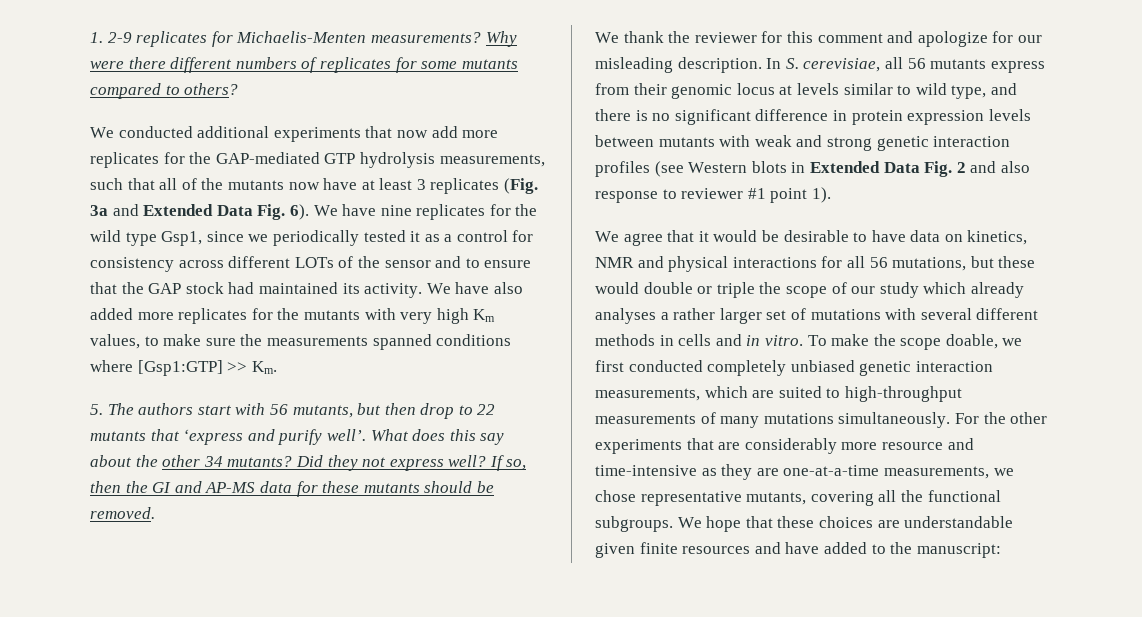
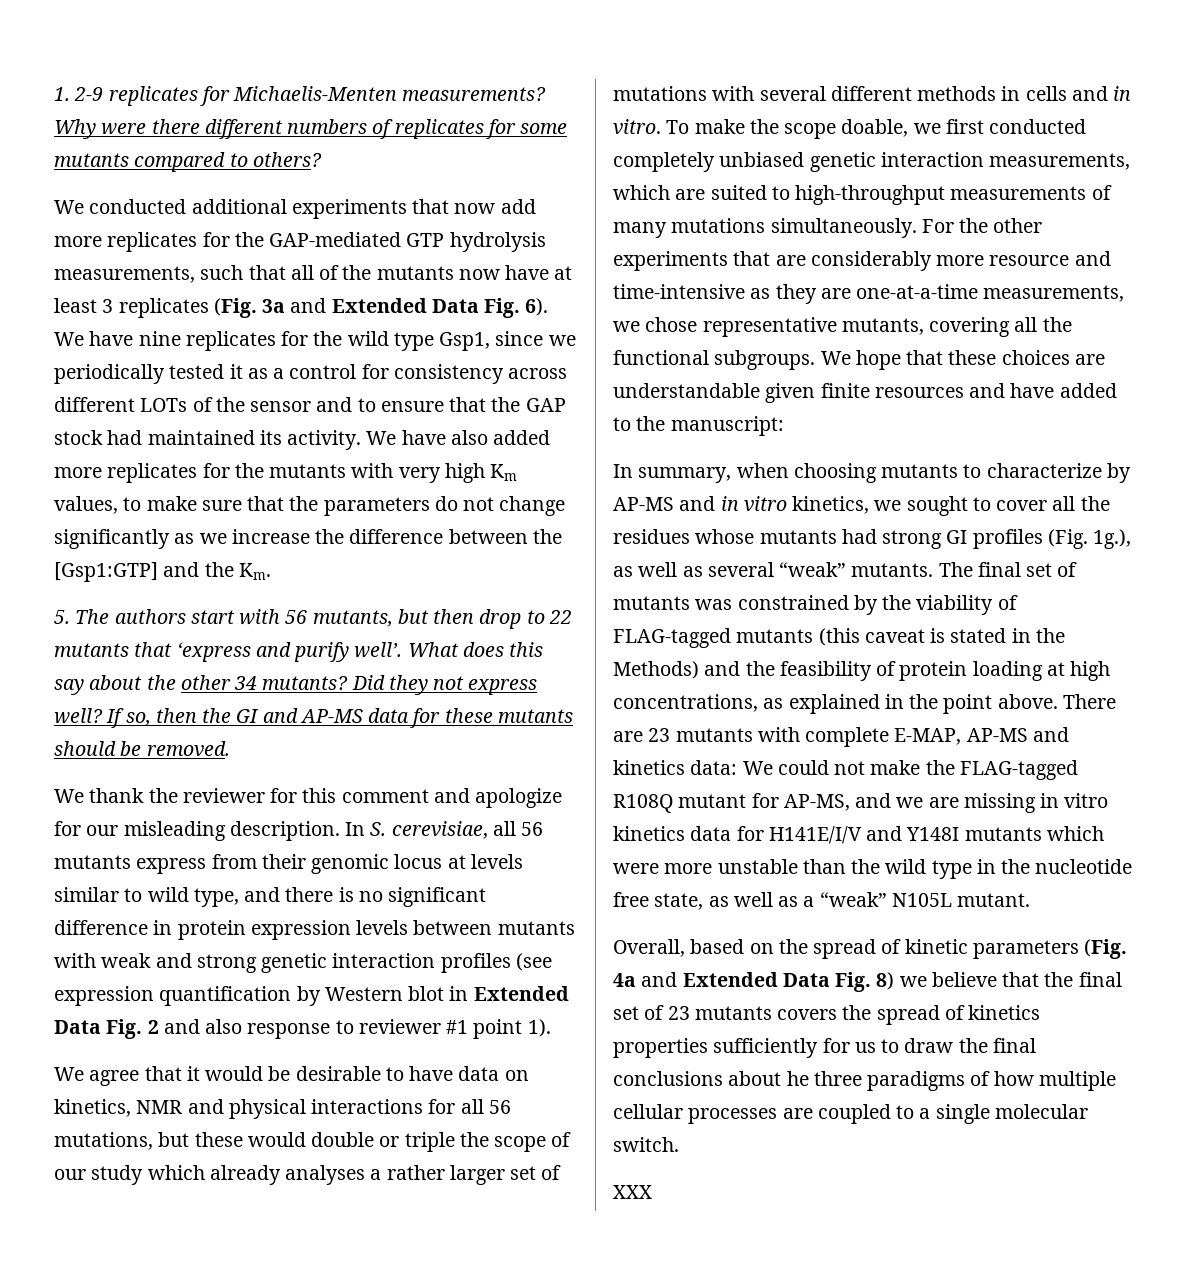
- We have also added more replicates for the mutants with very high Km values, to make sure the measurements spanned conditions where [Gsp1:GTP] >> Km.
+ We have also added more replicates for the mutants with very high Km values, to make sure that the parameters do not change significantly as we increase the difference between the [Gsp1:GTP] and the Km.
- In S. cerevisiae, all 56 mutants express from their genomic locus at levels similar to wild type, and there is no significant difference in protein expression levels between mutants with weak and strong genetic interaction profiles (see Western blots in Extended Data Fig. 2 and also response to reviewer #1 point 1).
+ In S. cerevisiae, all 56 mutants express from their genomic locus at levels similar to wild type, and there is no significant difference in protein expression levels between mutants with weak and strong genetic interaction profiles (see expression quantification by Western blot in Extended Data Fig. 2 and also response to reviewer #1 point 1).
+ In summary, when choosing mutants to characterize by AP-MS and in vitro kinetics, we sought to cover all the residues whose mutants had strong GI profiles (Fig. 1g.), as well as several “weak” mutants. The final set of mutants was constrained by the viability of FLAG-tagged mutants (this caveat is stated in the Methods) and the feasibility of protein loading at high concentrations, as explained in the point above. There are 23 mutants with complete E-MAP, AP-MS and kinetics data: We could not make the FLAG-tagged R108Q mutant for AP-MS, and we are missing in vitro kinetics data for H141E/I/V and Y148I mutants which were more unstable than the wild type in the nucleotide free state, as well as a “weak” N105L mutant.
+ Overall, based on the spread of kinetic parameters (Fig. 4a and Extended Data Fig. 8) we believe that the final set of 23 mutants covers the spread of kinetics properties sufficiently for us to draw the final conclusions about he three paradigms of how multiple cellular processes are coupled to a single molecular switch.
+ XXX

